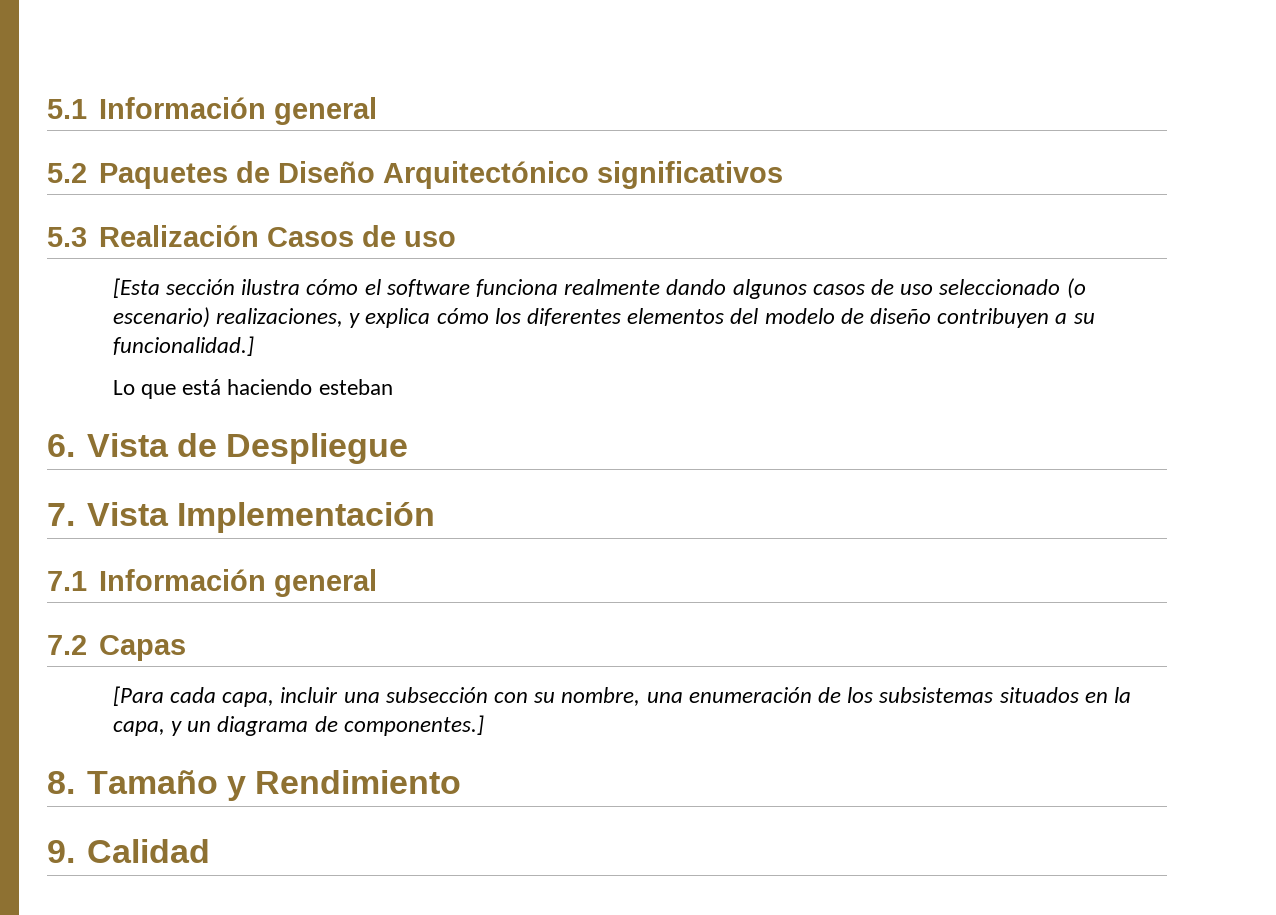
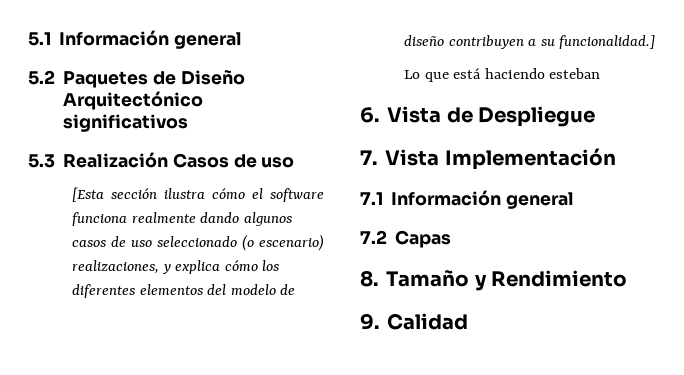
- [Para cada capa, incluir una subsección con su nombre, una enumeración de los subsistemas situados en la capa, y un diagrama de componentes.]

